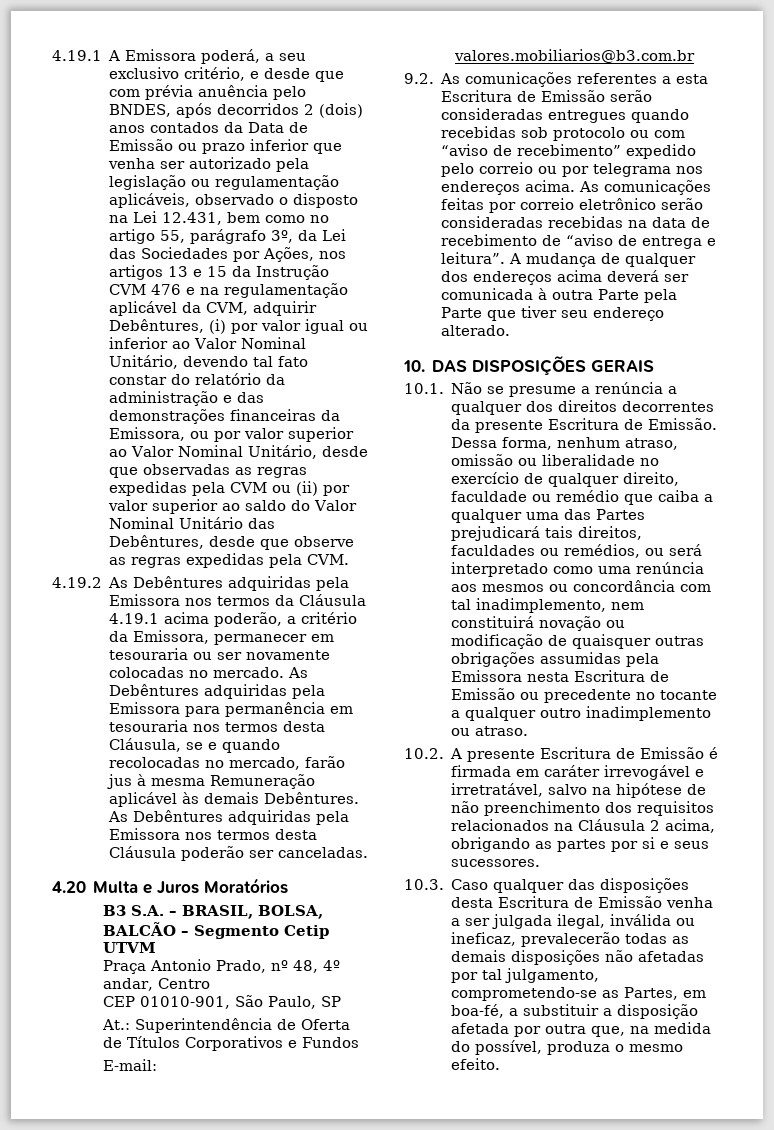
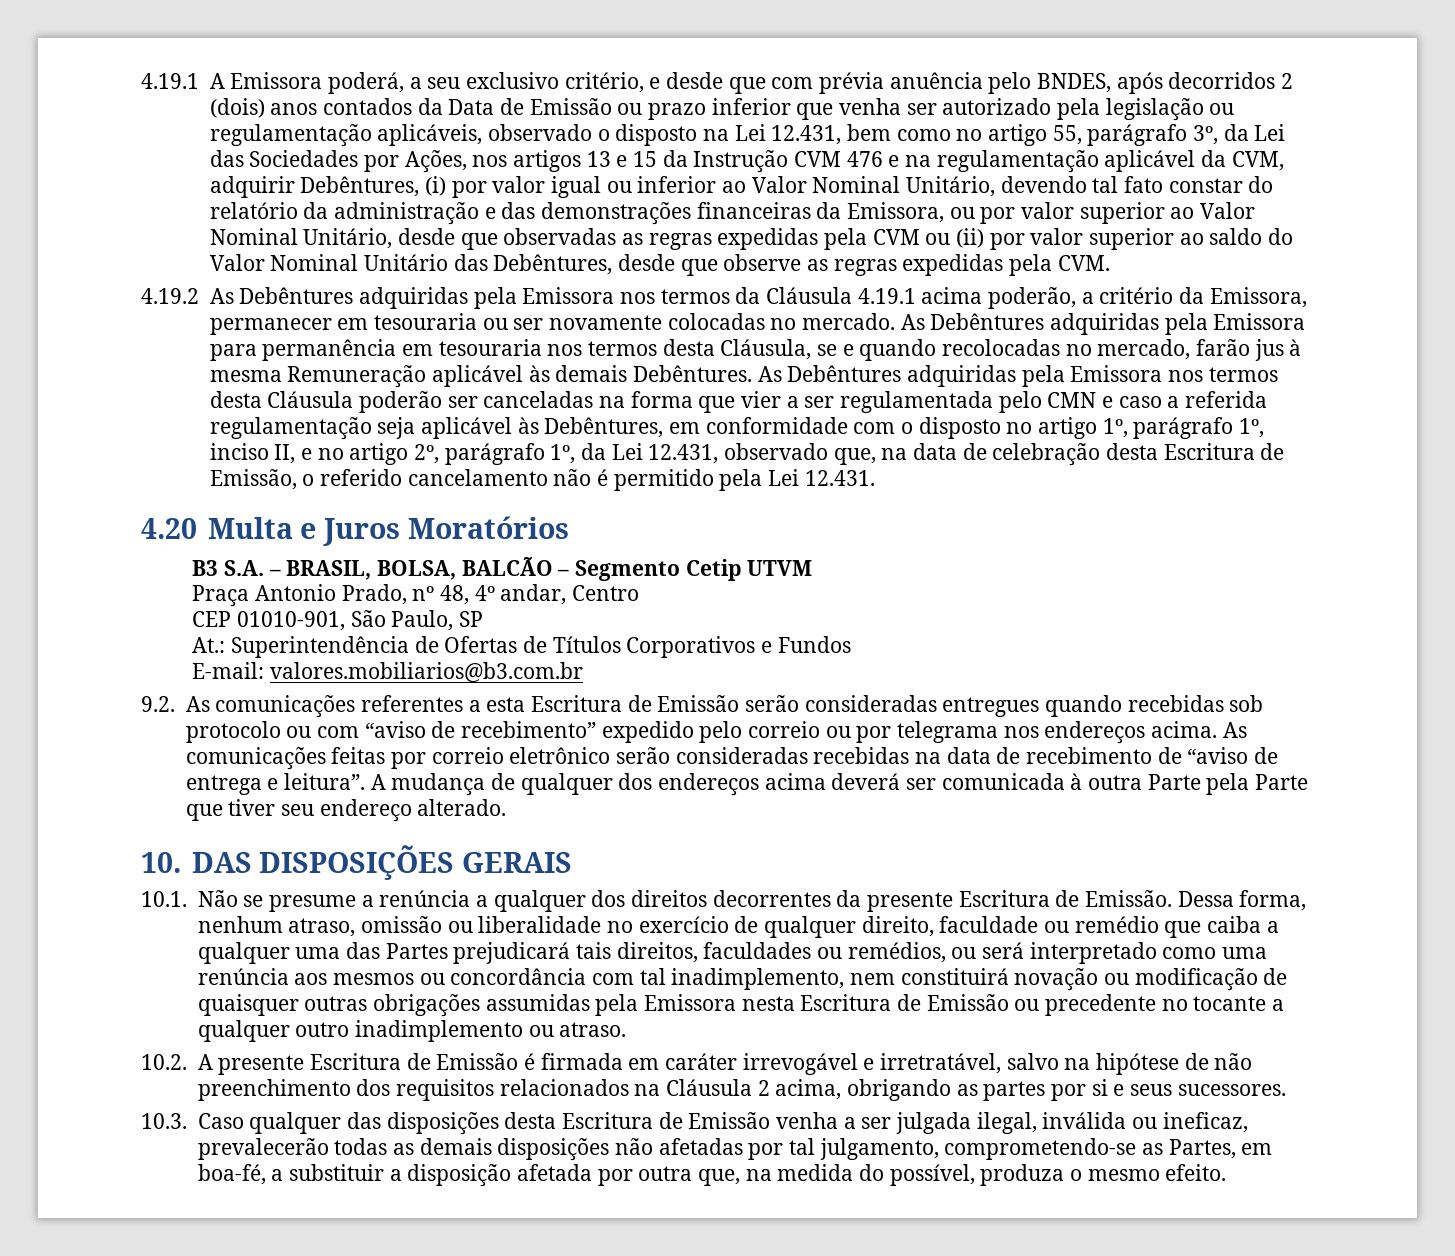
- As Debêntures adquiridas pela Emissora nos termos desta Cláusula poderão ser canceladas.
+ As Debêntures adquiridas pela Emissora nos termos desta Cláusula poderão ser canceladas na forma que vier a ser regulamentada pelo CMN e caso a referida regulamentação seja aplicável às Debêntures, em conformidade com o disposto no artigo 1º, parágrafo 1º, inciso II, e no artigo 2º, parágrafo 1º, da Lei 12.431, observado que, na data de celebração desta Escritura de Emissão, o referido cancelamento não é permitido pela Lei 12.431.
- At.: Superintendência de Oferta de Títulos Corporativos e Fundos
+ At.: Superintendência de Ofertas de Títulos Corporativos e Fundos

